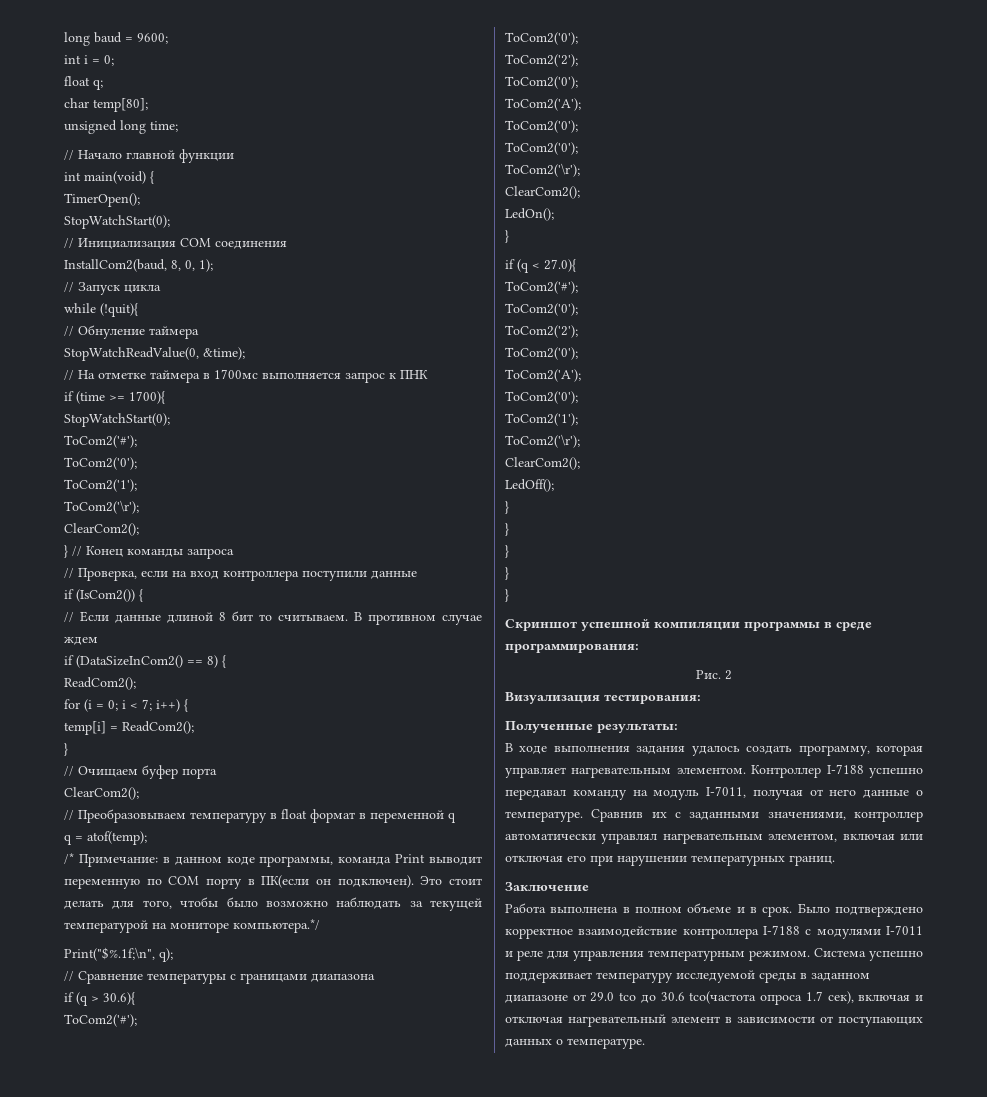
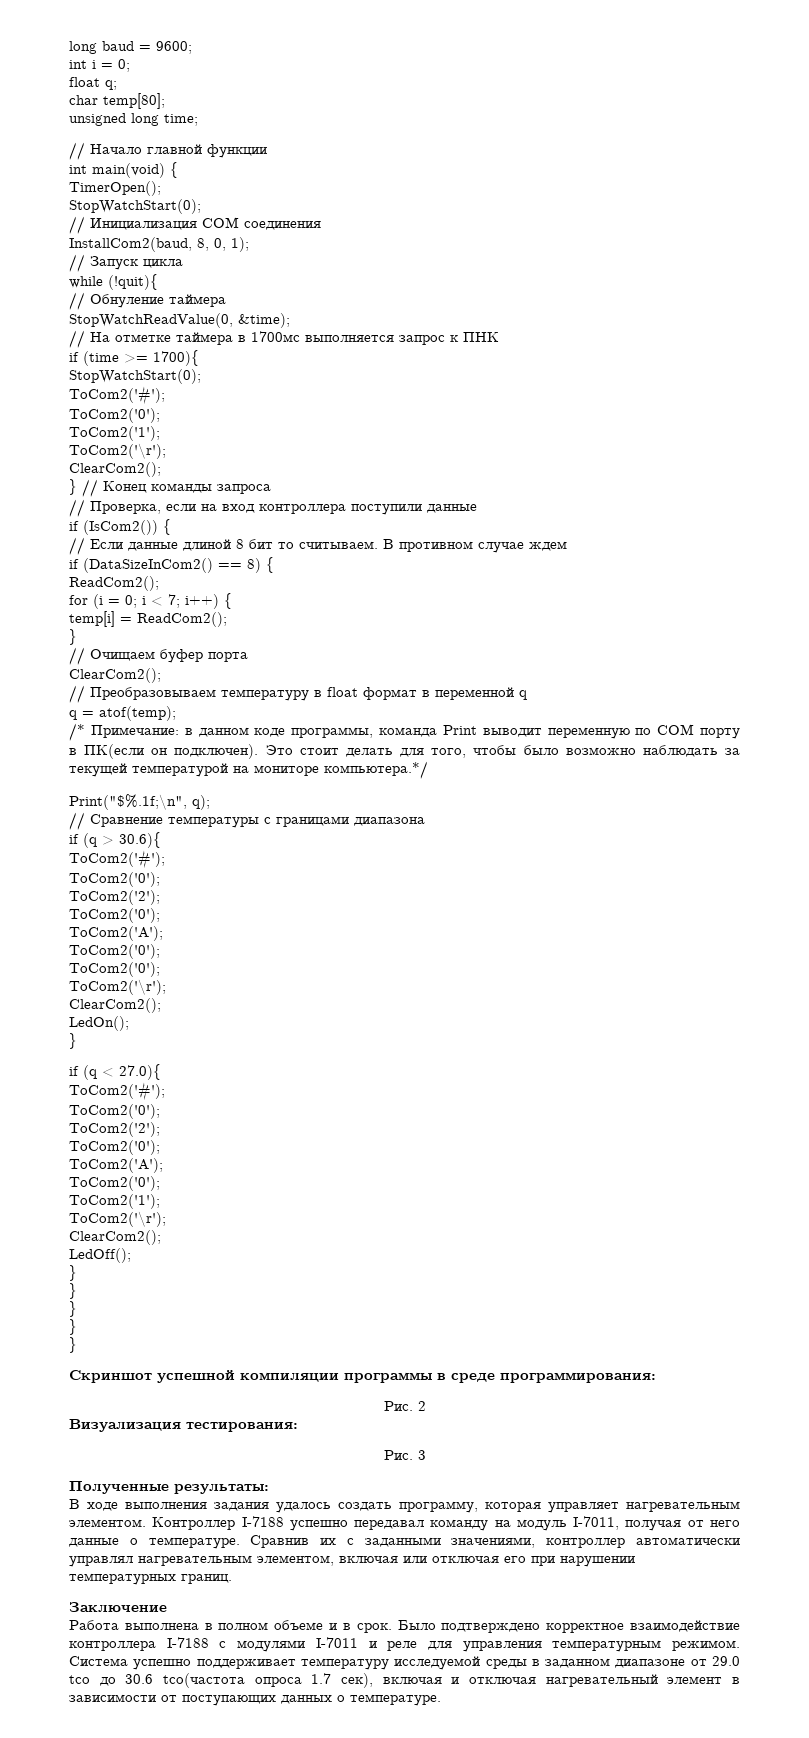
+ Рис. 3

